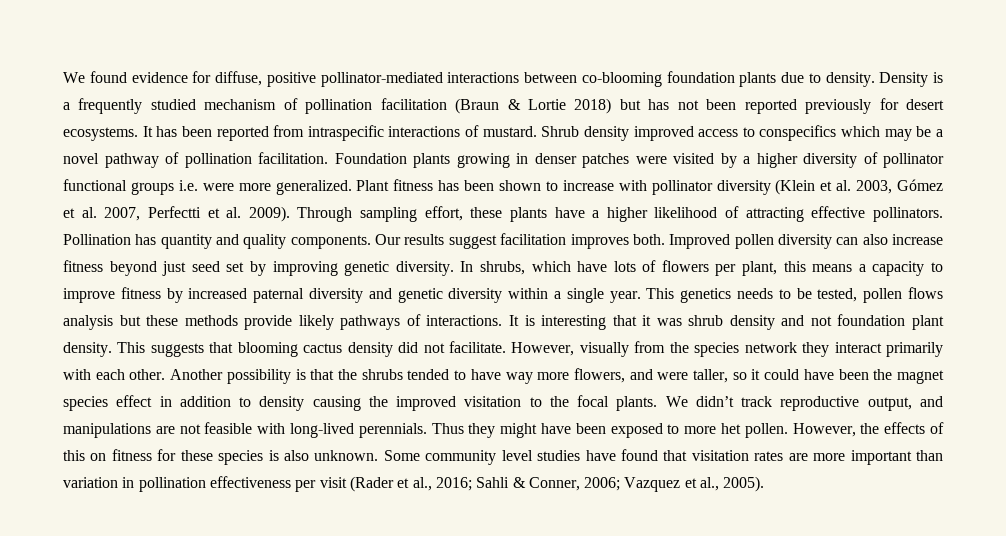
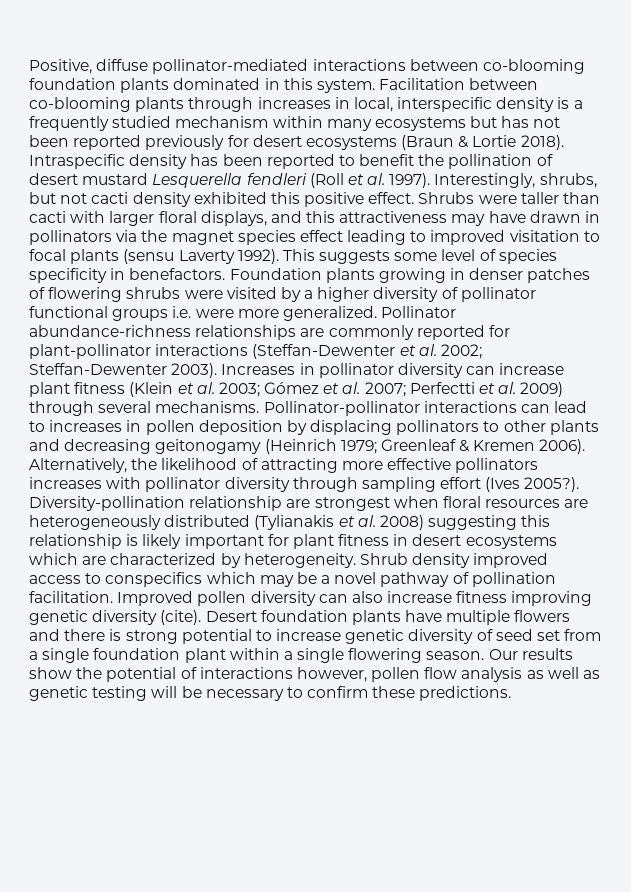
- We found evidence for diffuse, positive pollinator-mediated interactions between co-blooming foundation plants due to density. Density is a frequently studied mechanism of pollination facilitation (Braun & Lortie 2018) but has not been reported previously for desert ecosystems. It has been reported from intraspecific interactions of mustard.
+ Positive, diffuse pollinator-mediated interactions between co-blooming foundation plants dominated in this system. Facilitation between co-blooming plants through increases in local, interspecific density is a frequently studied mechanism within many ecosystems but has not been reported previously for desert ecosystems (Braun & Lortie 2018). Intraspecific density has been reported to benefit the pollination of desert mustard Lesquerella fendleri (Roll et al. 1997). Interestingly, shrubs, but not cacti density exhibited this positive effect. Shrubs were taller than cacti with larger floral displays, and this attractiveness may have drawn in pollinators via the magnet species effect leading to improved visitation to focal plants (sensu Laverty 1992). This suggests some level of species specificity in benefactors. Foundation plants growing in denser patches of flowering shrubs were visited by a higher diversity of pollinator functional groups i.e. were more generalized. Pollinator abundance-richness relationships are commonly reported for plant-pollinator interactions (Steffan-Dewenter et al. 2002; Steffan‐Dewenter 2003). Increases in pollinator diversity can increase plant fitness (Klein et al. 2003; Gómez et al. 2007; Perfectti et al. 2009) through several mechanisms. Pollinator-pollinator interactions can lead to increases in pollen deposition by displacing pollinators to other plants and decreasing geitonogamy (Heinrich 1979; Greenleaf & Kremen 2006). Alternatively, the likelihood of attracting more effective pollinators increases with pollinator diversity through sampling effort (Ives 2005?). Diversity-pollination relationship are strongest when floral resources are heterogeneously distributed (Tylianakis et al. 2008) suggesting this relationship is likely important for plant fitness in desert ecosystems which are characterized by heterogeneity.
- Foundation plants growing in denser patches were visited by a higher diversity of pollinator functional groups i.e. were more generalized. Plant fitness has been shown to increase with pollinator diversity (Klein et al. 2003, Gómez et al. 2007, Perfectti et al. 2009). Through sampling effort, these plants have a higher likelihood of attracting effective pollinators. Pollination has quantity and quality components. Our results suggest facilitation improves both.
- Improved pollen diversity can also increase fitness beyond just seed set by improving genetic diversity. In shrubs, which have lots of flowers per plant, this means a capacity to improve fitness by increased paternal diversity and genetic diversity within a single year. This genetics needs to be tested, pollen flows analysis but these methods provide likely pathways of interactions. It is interesting that it was shrub density and not foundation plant density. This suggests that blooming cactus density did not facilitate. However, visually from the species network they interact primarily with each other. Another possibility is that the shrubs tended to have way more flowers, and were taller, so it could have been the magnet species effect in addition to density causing the improved visitation to the focal plants. We didn’t track reproductive output, and manipulations are not feasible with long-lived perennials. Thus they might have been exposed to more het pollen. However, the effects of this on fitness for these species is also unknown. Some community level studies have found that visitation rates are more important than variation in pollination effectiveness per visit (Rader et al., 2016; Sahli & Conner, 2006; Vazquez et al., 2005).
+ Improved pollen diversity can also increase fitness improving genetic diversity (cite). Desert foundation plants have multiple flowers and there is strong potential to increase genetic diversity of seed set from a single foundation plant within a single flowering season. Our results show the potential of interactions however, pollen flow analysis as well as genetic testing will be necessary to confirm these predictions.

